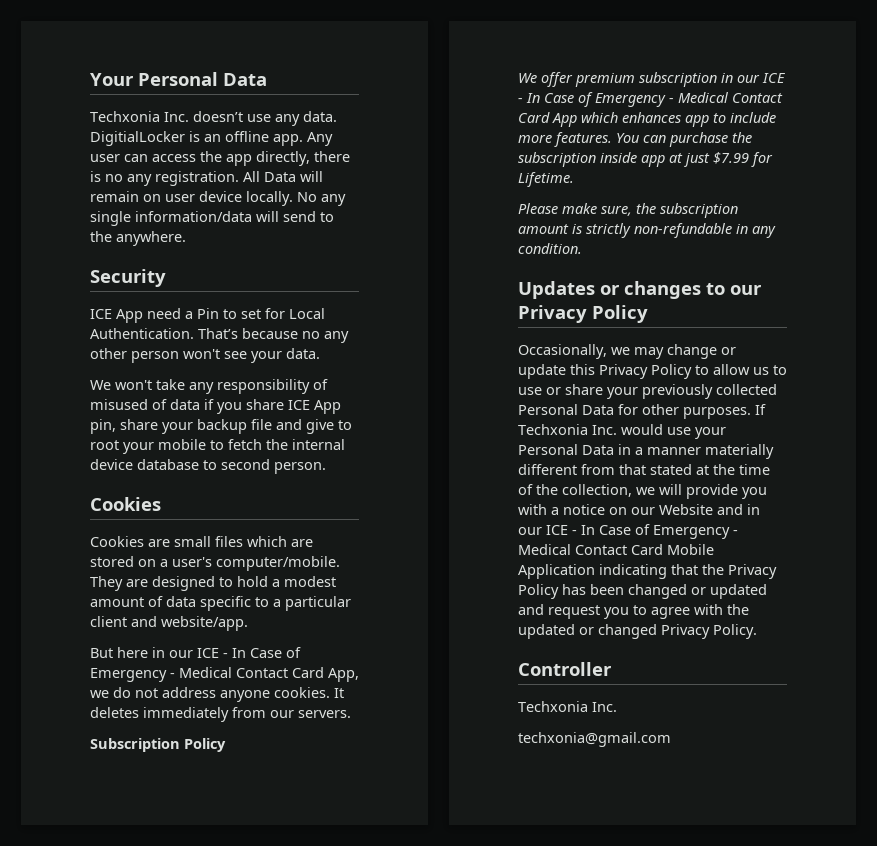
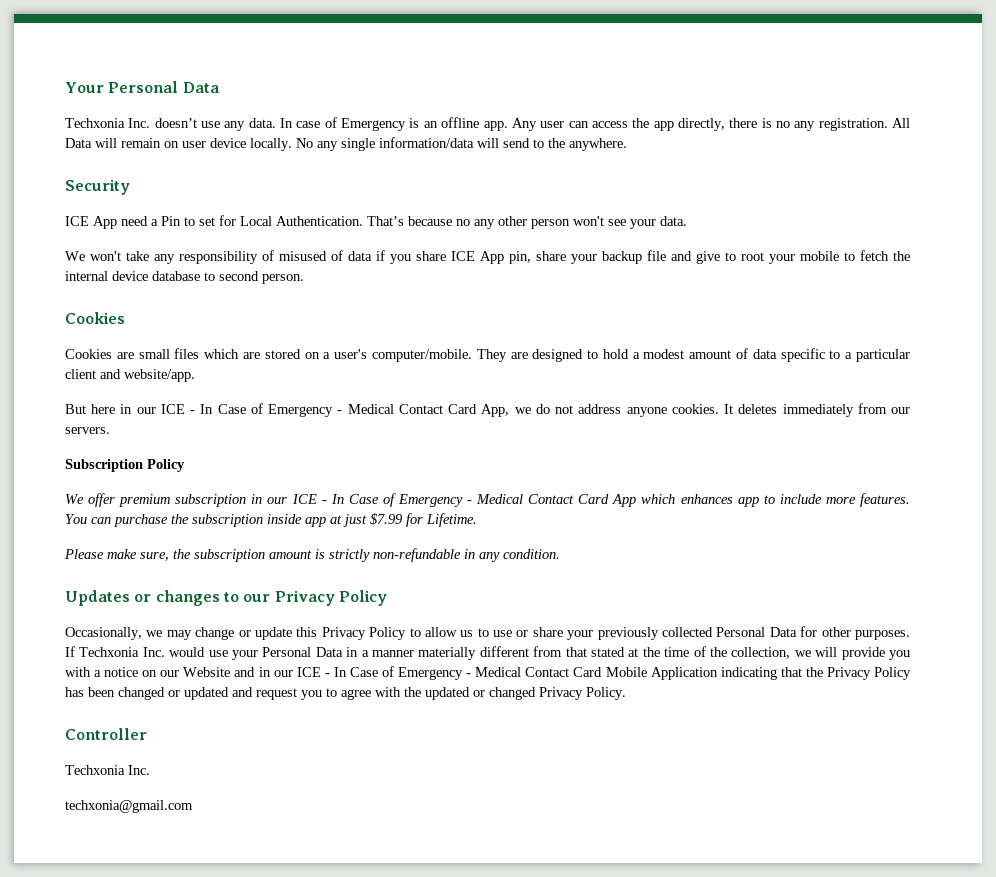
- DigitialLocker is an offline app.
+ In case of Emergency is an offline app.

